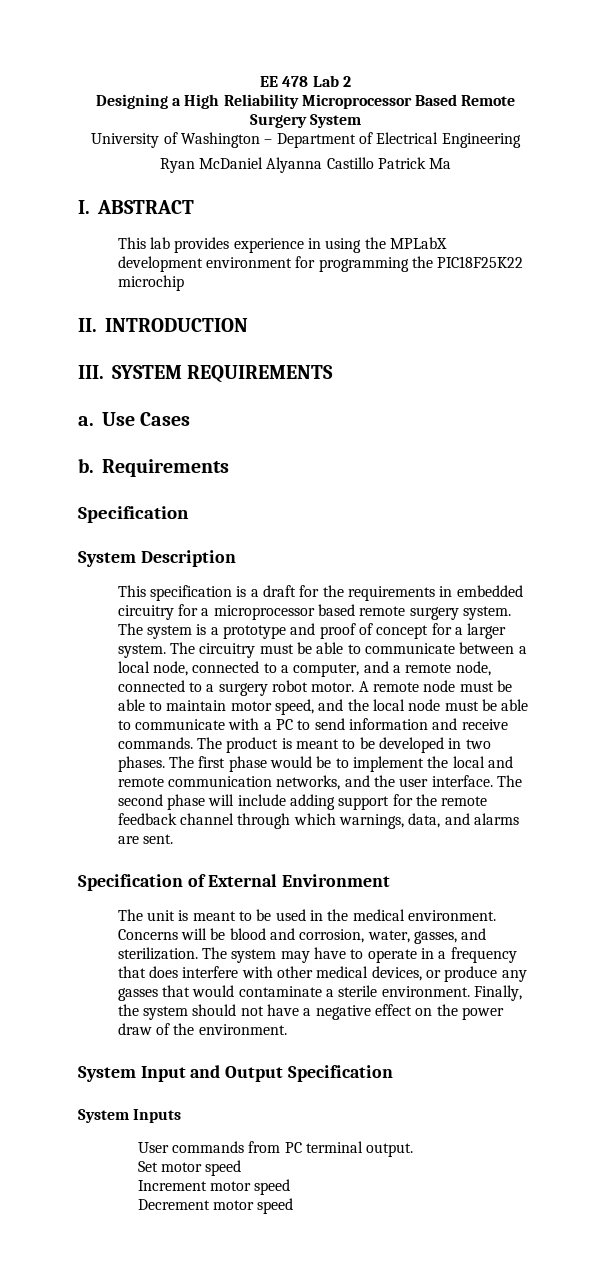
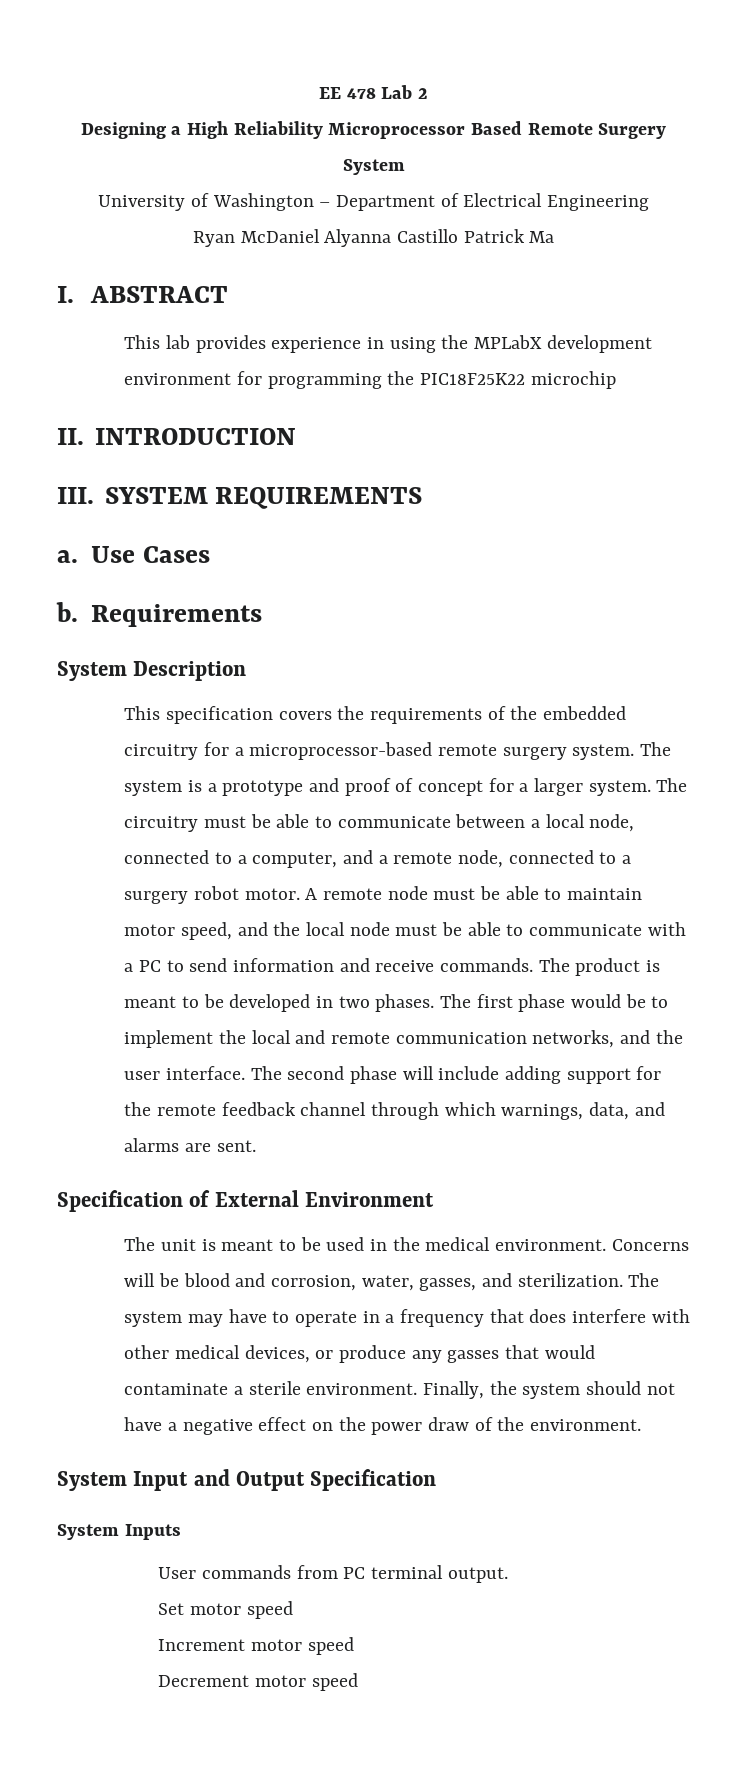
  Requirements
- Specification
- This specification is a draft for the requirements in embedded circuitry for a microprocessor based remote surgery system.
+ This specification covers the requirements of the embedded circuitry for a microprocessor-based remote surgery system.

